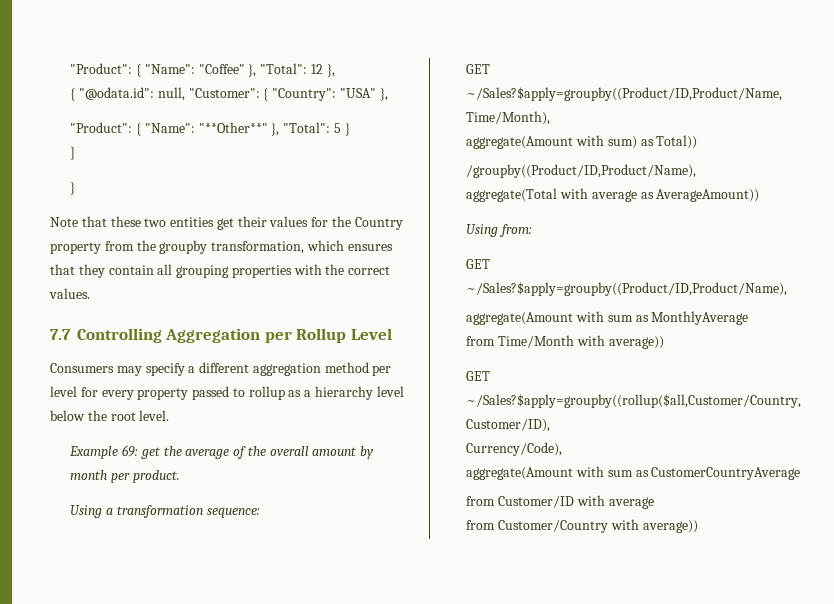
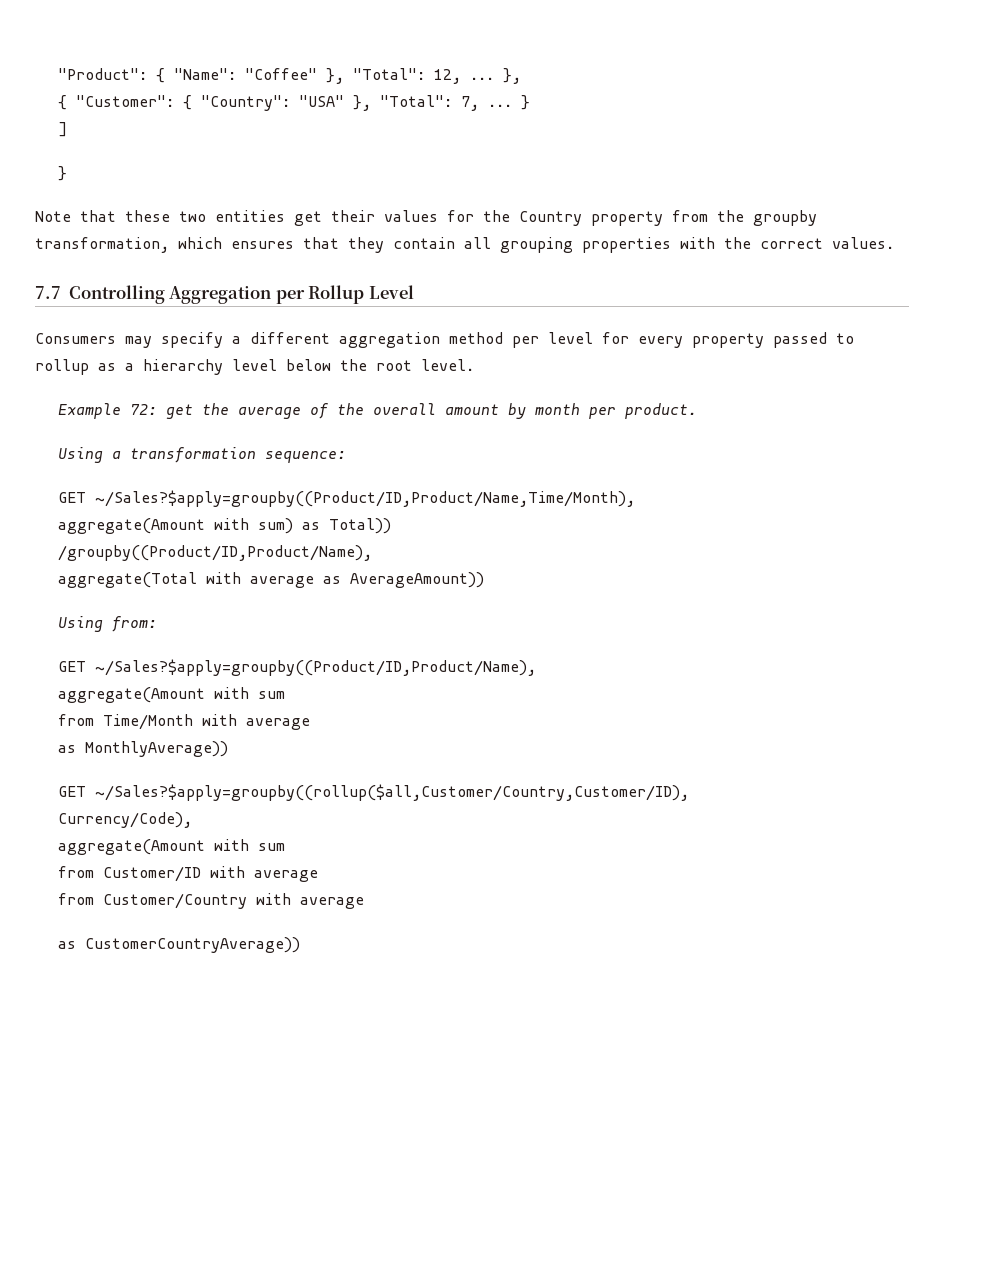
- "Product": { "Name": "Coffee" }, "Total": 12 },
+ "Product": { "Name": "Coffee" }, "Total": 12, ... },
- { "@odata.id": null, "Customer": { "Country": "USA" },
- "Product": { "Name": "**Other**" }, "Total": 5 }
+ { "Customer": { "Country": "USA" }, "Total": 7, ... }
- Example 69: get the average of the overall amount by month per product.
+ Example 72: get the average of the overall amount by month per product.
  GET ~/Sales?$apply=groupby((Product/ID,Product/Name),
- aggregate(Amount with sum as MonthlyAverage
+ aggregate(Amount with sum
- from Time/Month with average))
+ from Time/Month with average
+ as MonthlyAverage))
  Currency/Code),
- aggregate(Amount with sum as CustomerCountryAverage
+ aggregate(Amount with sum
- from Customer/Country with average))
+ from Customer/Country with average
+ as CustomerCountryAverage))

